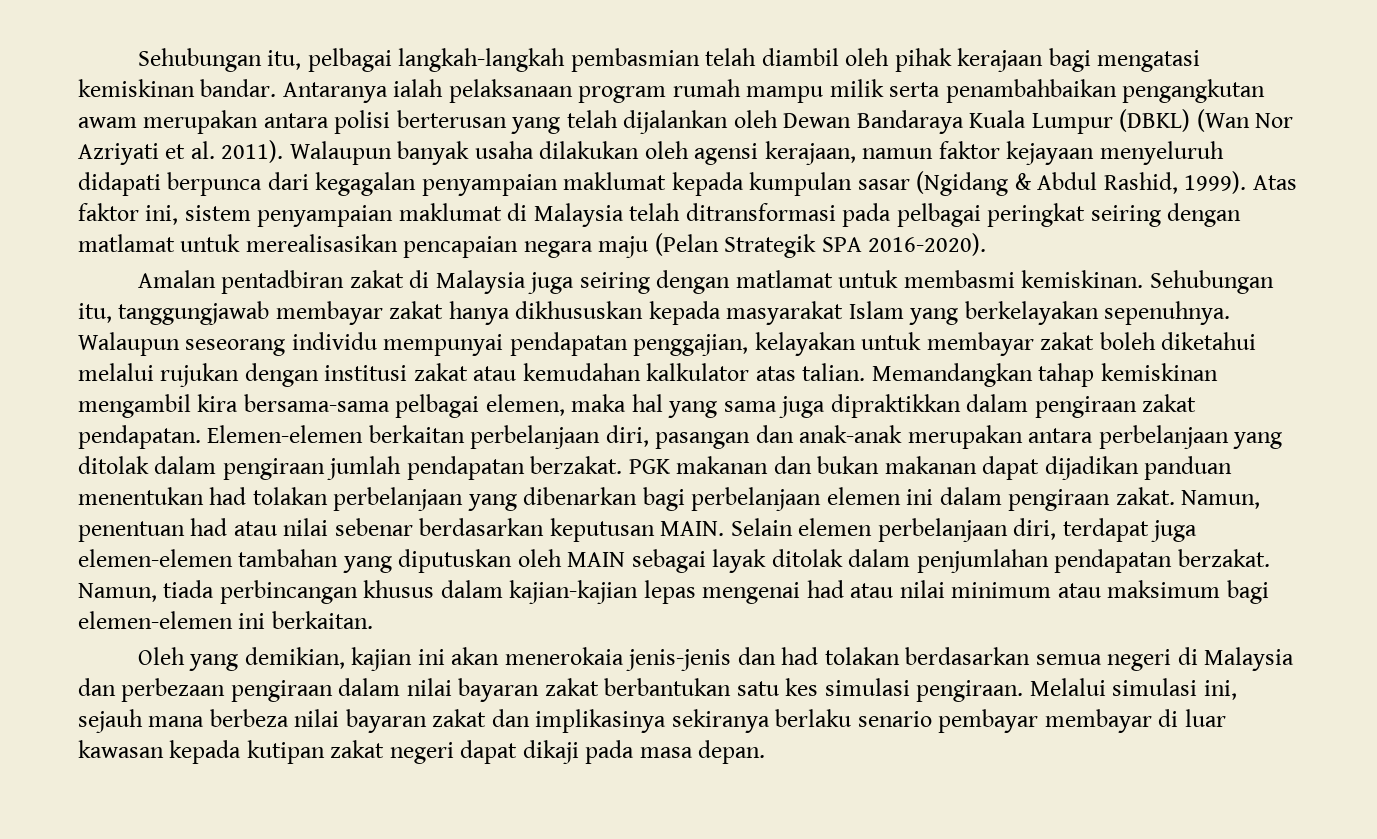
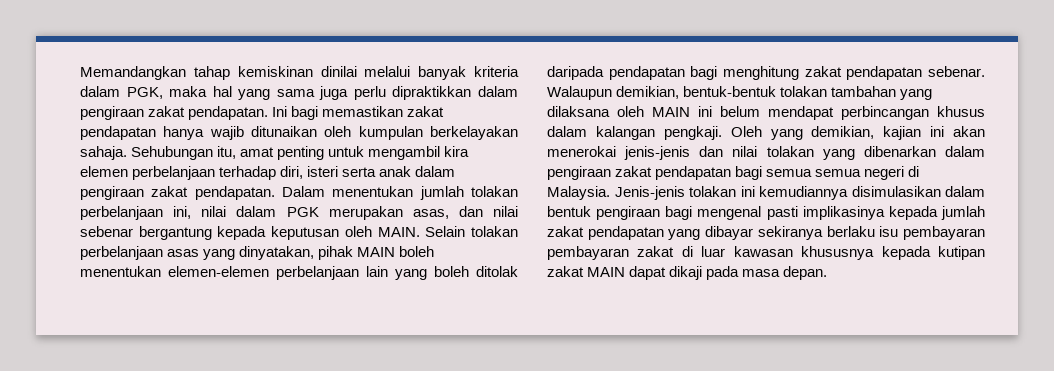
- Sehubungan itu, pelbagai langkah-langkah pembasmian telah diambil oleh pihak kerajaan bagi mengatasi kemiskinan bandar. Antaranya ialah pelaksanaan program rumah mampu milik serta penambahbaikan pengangkutan awam merupakan antara polisi berterusan yang telah dijalankan oleh Dewan Bandaraya Kuala Lumpur (DBKL) (Wan Nor Azriyati et al. 2011). Walaupun banyak usaha dilakukan oleh agensi kerajaan, namun faktor kejayaan menyeluruh didapati berpunca dari kegagalan penyampaian maklumat kepada kumpulan sasar (Ngidang & Abdul Rashid, 1999). Atas faktor ini, sistem penyampaian maklumat di Malaysia telah ditransformasi pada pelbagai peringkat seiring dengan matlamat untuk merealisasikan pencapaian negara maju (Pelan Strategik SPA 2016-2020).
- Amalan pentadbiran zakat di Malaysia juga seiring dengan matlamat untuk membasmi kemiskinan. Sehubungan itu, tanggungjawab membayar zakat hanya dikhususkan kepada masyarakat Islam yang berkelayakan sepenuhnya. Walaupun seseorang individu mempunyai pendapatan penggajian, kelayakan untuk membayar zakat boleh diketahui melalui rujukan dengan institusi zakat atau kemudahan kalkulator atas talian. Memandangkan tahap kemiskinan mengambil kira bersama-sama pelbagai elemen, maka hal yang sama juga dipraktikkan dalam pengiraan zakat pendapatan.
+ Memandangkan tahap kemiskinan dinilai melalui banyak kriteria dalam PGK, maka hal yang sama juga perlu dipraktikkan dalam pengiraan zakat pendapatan.
- Elemen-elemen berkaitan perbelanjaan diri, pasangan dan anak-anak merupakan antara perbelanjaan yang ditolak dalam pengiraan jumlah pendapatan berzakat. PGK makanan dan bukan makanan dapat dijadikan panduan menentukan had tolakan perbelanjaan yang dibenarkan bagi perbelanjaan elemen ini dalam pengiraan zakat. Namun, penentuan had atau nilai sebenar berdasarkan keputusan MAIN. Selain elemen perbelanjaan diri, terdapat juga elemen-elemen tambahan yang diputuskan oleh MAIN sebagai layak ditolak dalam penjumlahan pendapatan berzakat. Namun, tiada perbincangan khusus dalam kajian-kajian lepas mengenai had atau nilai minimum atau maksimum bagi elemen-elemen ini berkaitan.
- Oleh yang demikian, kajian ini akan menerokaia jenis-jenis dan had tolakan berdasarkan semua negeri di Malaysia dan perbezaan pengiraan dalam nilai bayaran zakat berbantukan satu kes simulasi pengiraan. Melalui simulasi ini, sejauh mana berbeza nilai bayaran zakat dan implikasinya sekiranya berlaku senario pembayar membayar di luar kawasan kepada kutipan zakat negeri dapat dikaji pada masa depan.
+ Ini bagi memastikan zakat pendapatan hanya wajib ditunaikan oleh kumpulan berkelayakan sahaja. Sehubungan itu, amat penting untuk mengambil kira elemen perbelanjaan terhadap diri, isteri serta anak dalam pengiraan zakat pendapatan. Dalam menentukan jumlah tolakan perbelanjaan ini, nilai dalam PGK merupakan asas, dan nilai sebenar bergantung kepada keputusan oleh MAIN. Selain tolakan perbelanjaan asas yang dinyatakan, pihak MAIN boleh menentukan elemen-elemen perbelanjaan lain yang boleh ditolak daripada pendapatan bagi menghitung zakat pendapatan sebenar. Walaupun demikian, bentuk-bentuk tolakan tambahan yang dilaksana oleh MAIN ini belum mendapat perbincangan khusus dalam kalangan pengkaji. Oleh yang demikian, kajian ini akan menerokai jenis-jenis dan nilai tolakan yang dibenarkan dalam pengiraan zakat pendapatan bagi semua semua negeri di Malaysia. Jenis-jenis tolakan ini kemudiannya disimulasikan dalam bentuk pengiraan bagi mengenal pasti implikasinya kepada jumlah zakat pendapatan yang dibayar sekiranya berlaku isu pembayaran pembayaran zakat di luar kawasan khususnya kepada kutipan zakat MAIN dapat dikaji pada masa depan.

